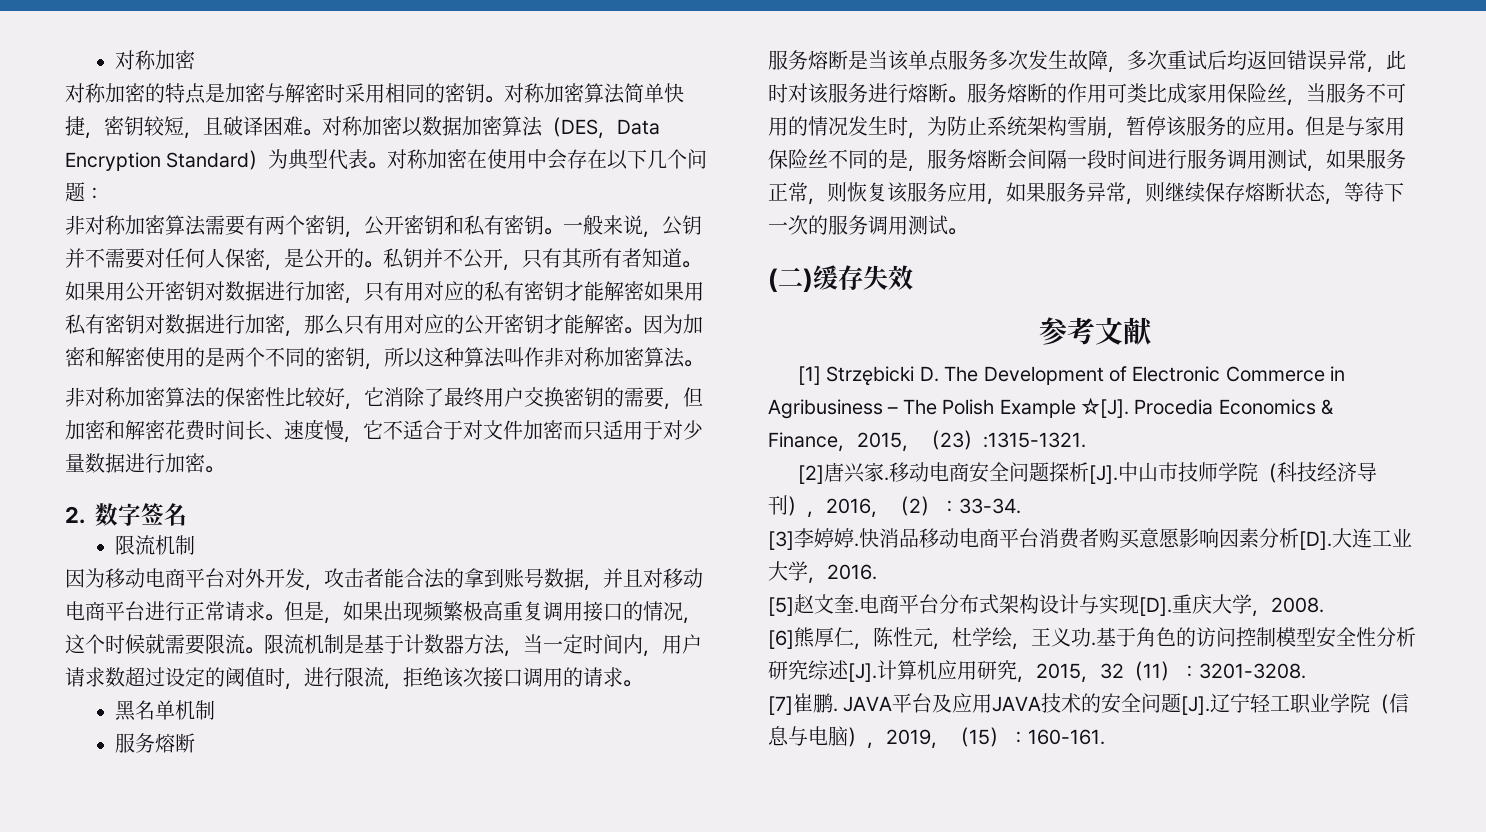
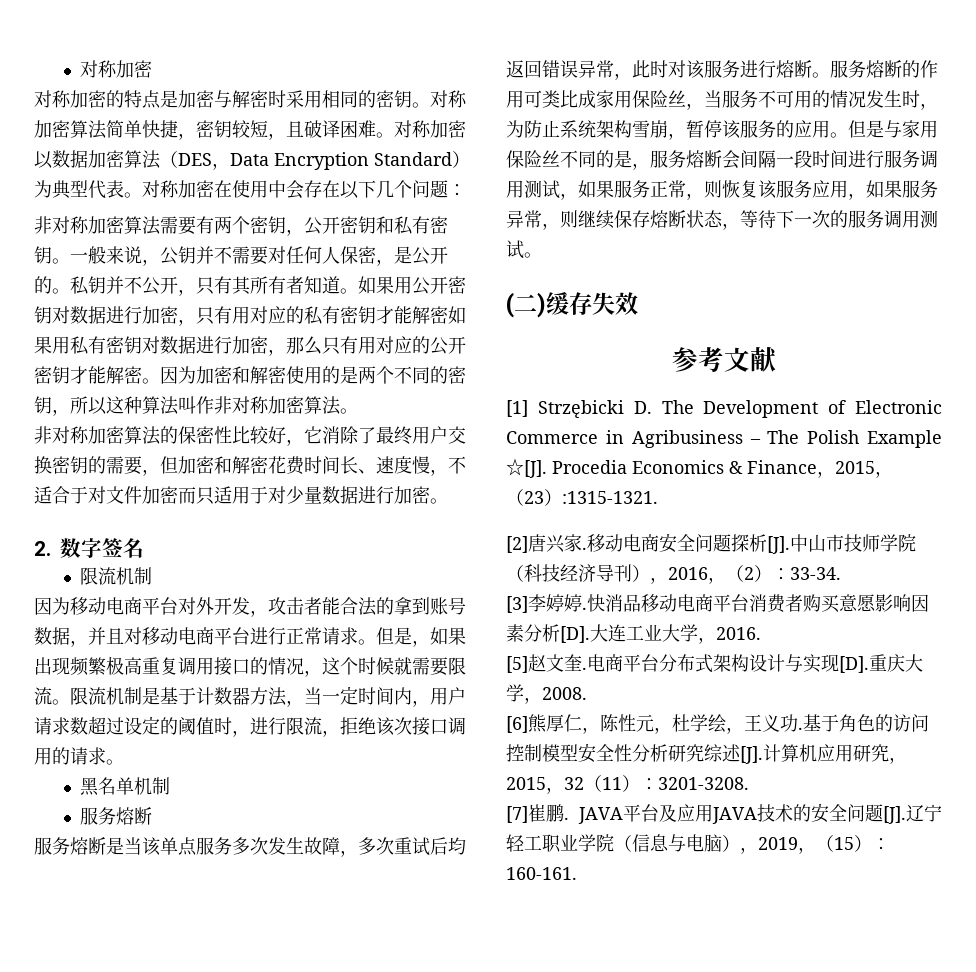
- 非对称加密算法的保密性比较好，它消除了最终用户交换密钥的需要，但加密和解密花费时间长、速度慢，它不适合于对文件加密而只适用于对少量数据进行加密。
+ 非对称加密算法的保密性比较好，它消除了最终用户交换密钥的需要，但加密和解密花费时间长、速度慢，不适合于对文件加密而只适用于对少量数据进行加密。

